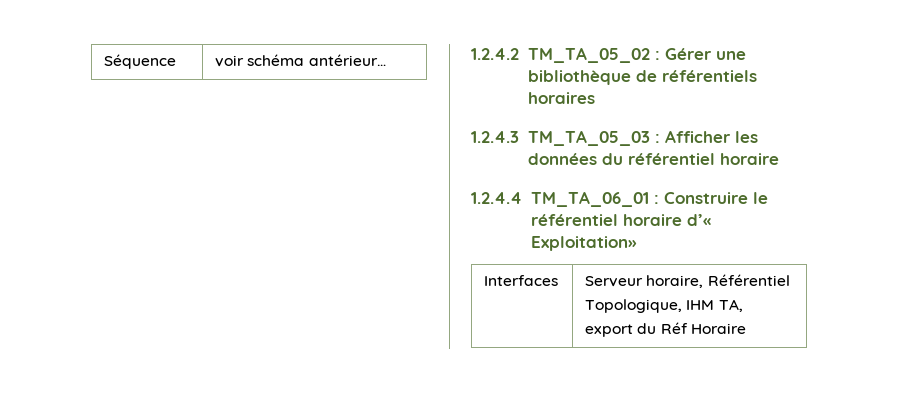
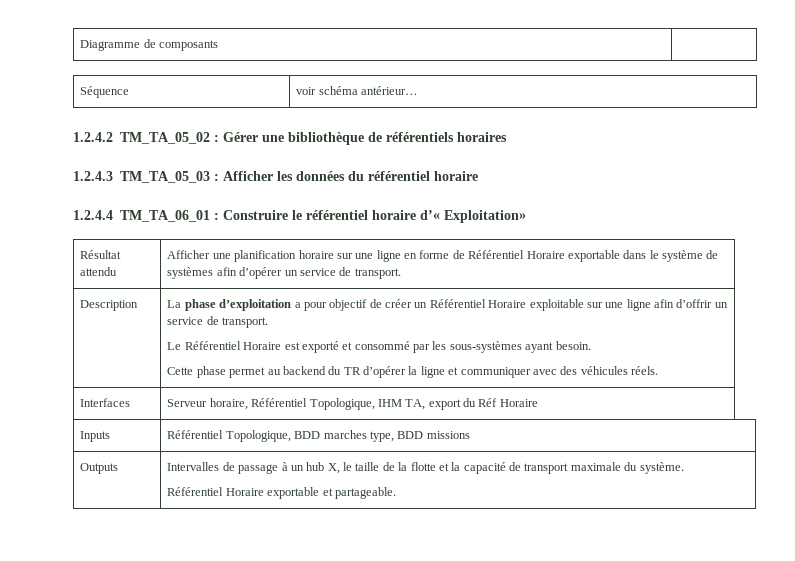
+ Diagramme de composants |
+ Résultat attendu | Afficher une planification horaire sur une ligne en forme de Référentiel Horaire exportable dans le système de systèmes afin d’opérer un service de transport.
+ Description | La phase d’exploitation a pour objectif de créer un Référentiel Horaire exploitable sur une ligne afin d’offrir un service de transport.
+ Le Référentiel Horaire est exporté et consommé par les sous-systèmes ayant besoin.
+ Cette phase permet au backend du TR d’opérer la ligne et communiquer avec des véhicules réels.
+ Inputs | Référentiel Topologique, BDD marches type, BDD missions
+ Outputs | Intervalles de passage à un hub X, le taille de la flotte et la capacité de transport maximale du système.
+ Référentiel Horaire exportable et partageable.

